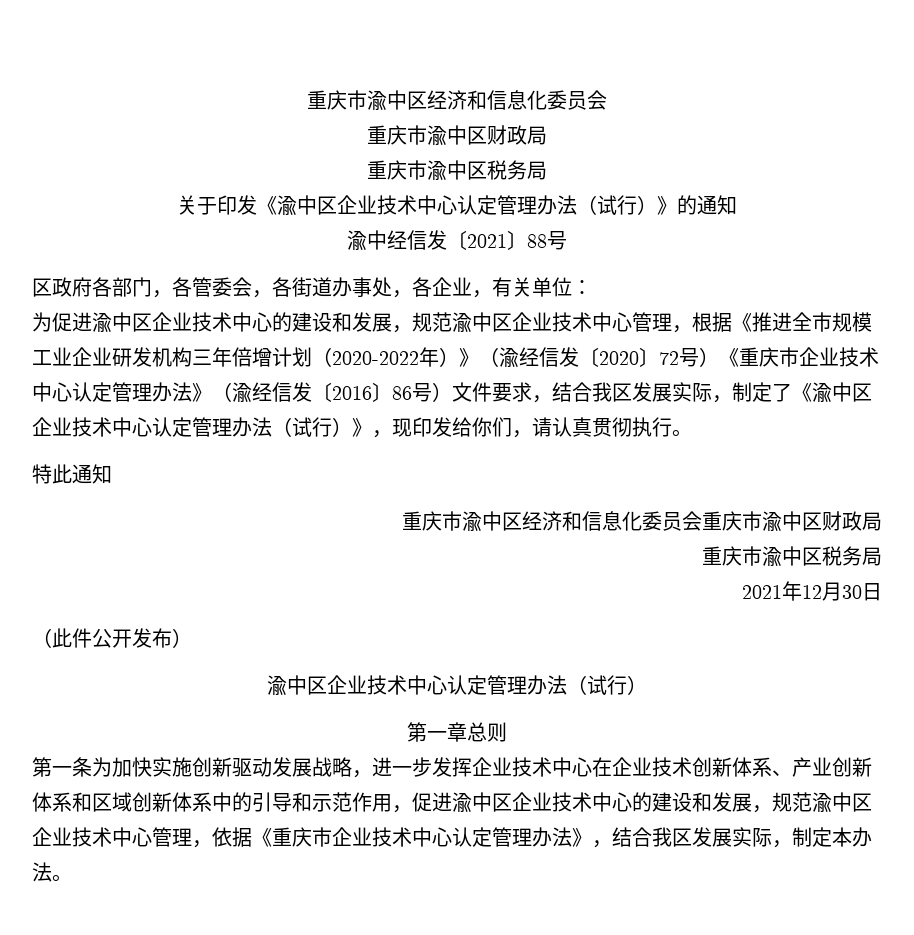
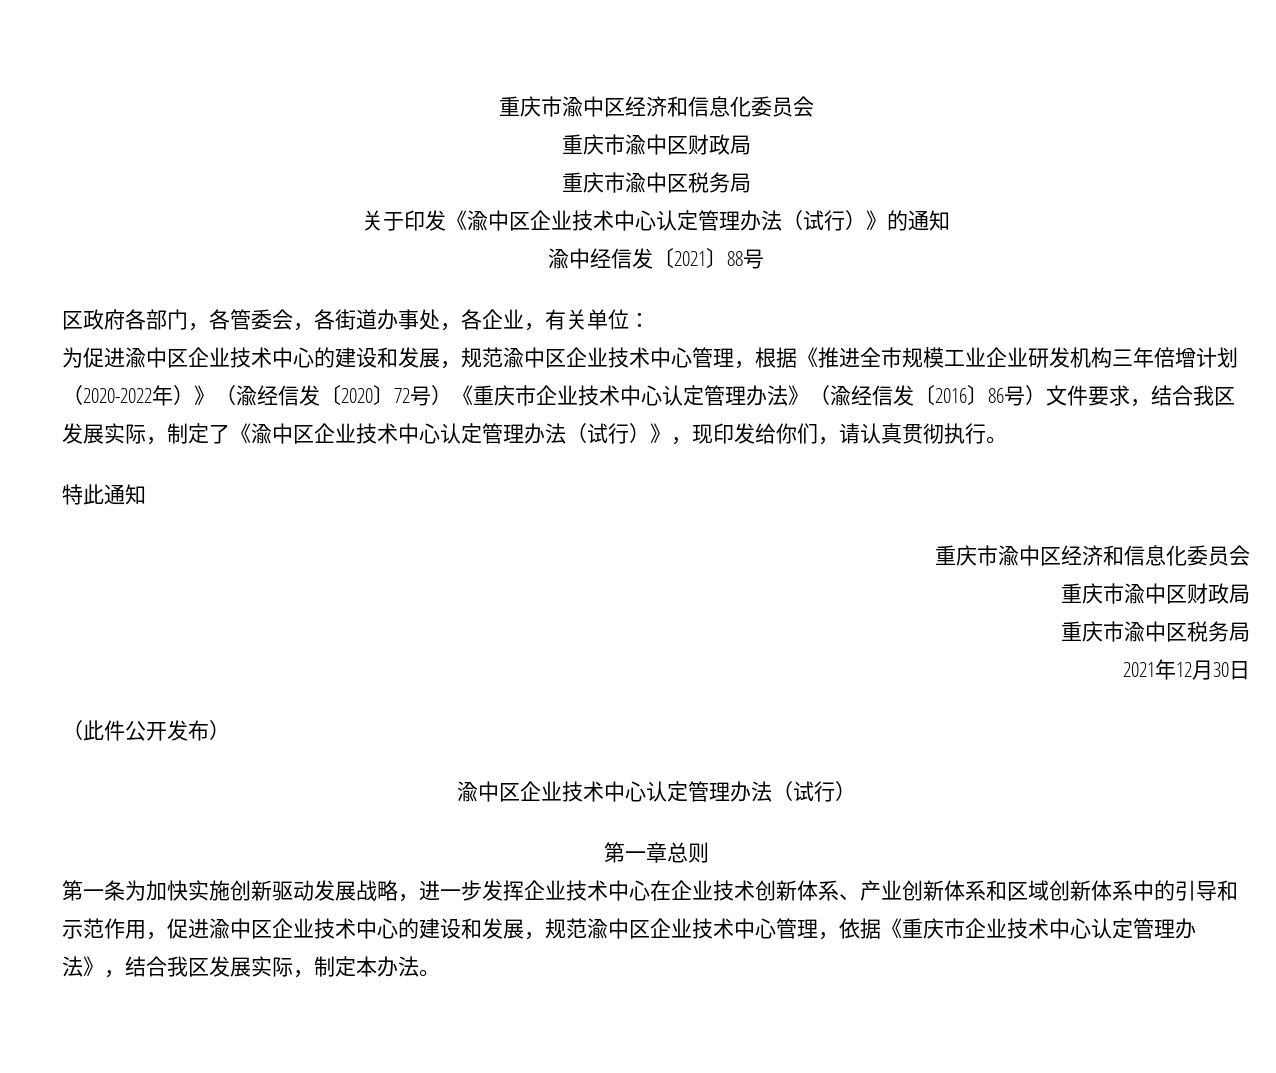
  特此通知
- 重庆市渝中区经济和信息化委员会重庆市渝中区财政局
+ 重庆市渝中区经济和信息化委员会
+ 重庆市渝中区财政局

